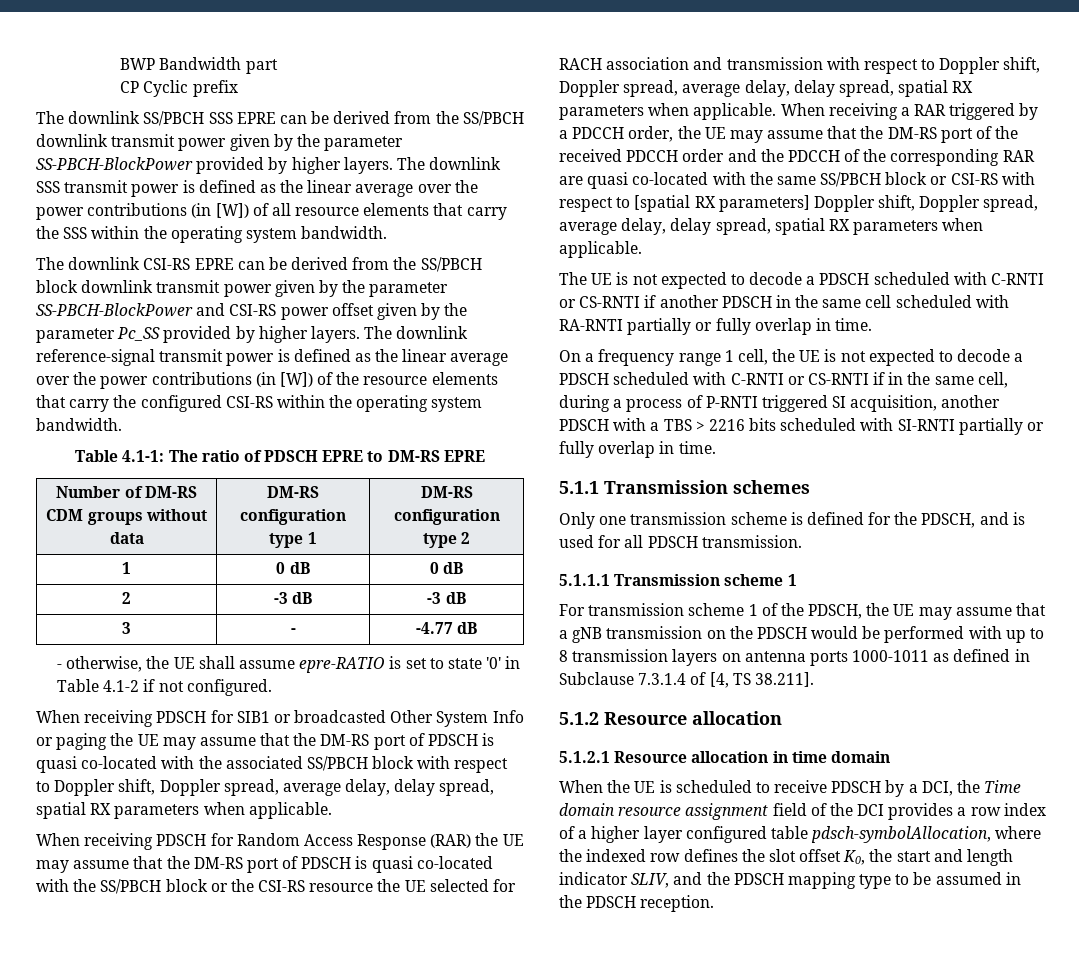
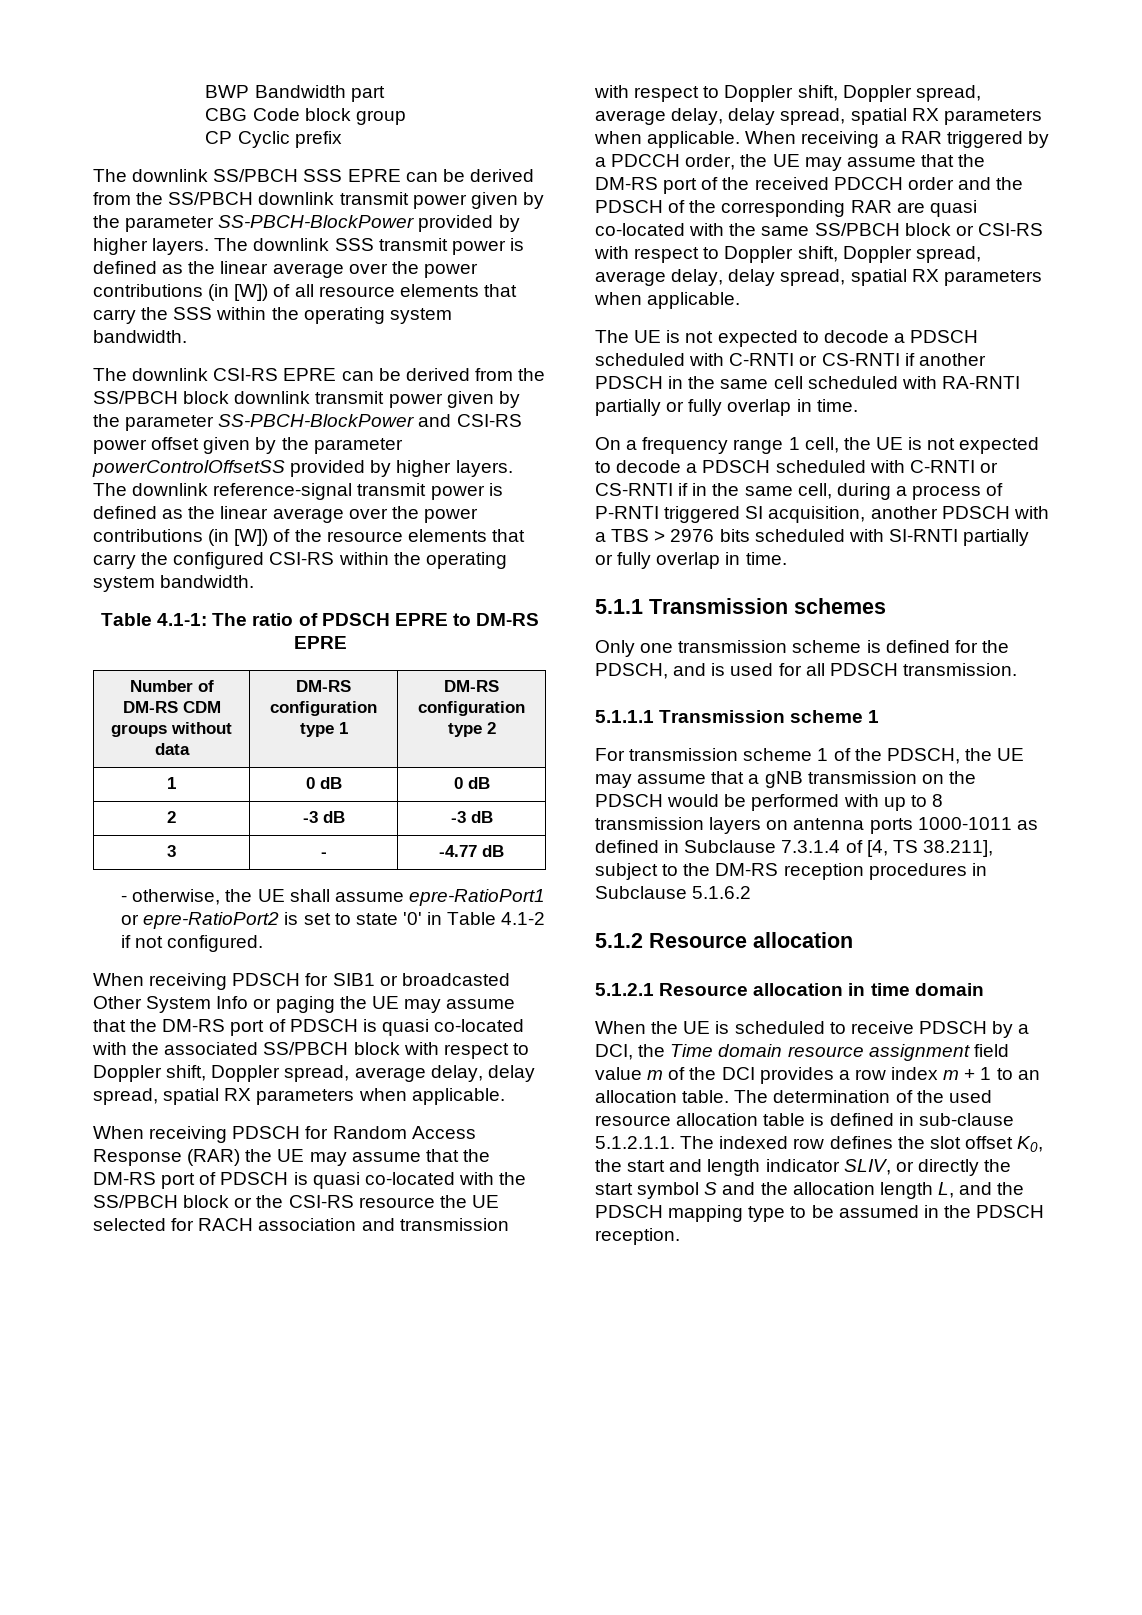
+ CBG Code block group
- The downlink CSI-RS EPRE can be derived from the SS/PBCH block downlink transmit power given by the parameter SS-PBCH-BlockPower and CSI-RS power offset given by the parameter Pc_SS provided by higher layers.
+ The downlink CSI-RS EPRE can be derived from the SS/PBCH block downlink transmit power given by the parameter SS-PBCH-BlockPower and CSI-RS power offset given by the parameter powerControlOffsetSS provided by higher layers.
- - otherwise, the UE shall assume epre-RATIO is set to state '0' in Table 4.1-2 if not configured.
+ - otherwise, the UE shall assume epre-RatioPort1 or epre-RatioPort2 is set to state '0' in Table 4.1-2 if not configured.
- When receiving a RAR triggered by a PDCCH order, the UE may assume that the DM-RS port of the received PDCCH order and the PDCCH of the corresponding RAR are quasi co-located with the same SS/PBCH block or CSI-RS with respect to [spatial RX parameters] Doppler shift, Doppler spread, average delay, delay spread, spatial RX parameters when applicable.
+ When receiving a RAR triggered by a PDCCH order, the UE may assume that the DM-RS port of the received PDCCH order and the PDSCH of the corresponding RAR are quasi co-located with the same SS/PBCH block or CSI-RS with respect to Doppler shift, Doppler spread, average delay, delay spread, spatial RX parameters when applicable.
- On a frequency range 1 cell, the UE is not expected to decode a PDSCH scheduled with C-RNTI or CS-RNTI if in the same cell, during a process of P-RNTI triggered SI acquisition, another PDSCH with a TBS > 2216 bits scheduled with SI-RNTI partially or fully overlap in time.
+ On a frequency range 1 cell, the UE is not expected to decode a PDSCH scheduled with C-RNTI or CS-RNTI if in the same cell, during a process of P-RNTI triggered SI acquisition, another PDSCH with a TBS > 2976 bits scheduled with SI-RNTI partially or fully overlap in time.
- For transmission scheme 1 of the PDSCH, the UE may assume that a gNB transmission on the PDSCH would be performed with up to 8 transmission layers on antenna ports 1000-1011 as defined in Subclause 7.3.1.4 of [4, TS 38.211].
+ For transmission scheme 1 of the PDSCH, the UE may assume that a gNB transmission on the PDSCH would be performed with up to 8 transmission layers on antenna ports 1000-1011 as defined in Subclause 7.3.1.4 of [4, TS 38.211], subject to the DM-RS reception procedures in Subclause 5.1.6.2
- When the UE is scheduled to receive PDSCH by a DCI, the Time domain resource assignment field of the DCI provides a row index of a higher layer configured table pdsch-symbolAllocation, where the indexed row defines the slot offset K0, the start and length indicator SLIV, and the PDSCH mapping type to be assumed in the PDSCH reception.
+ When the UE is scheduled to receive PDSCH by a DCI, the Time domain resource assignment field value m of the DCI provides a row index m + 1 to an allocation table. The determination of the used resource allocation table is defined in sub-clause 5.1.2.1.1. The indexed row defines the slot offset K0, the start and length indicator SLIV, or directly the start symbol S and the allocation length L, and the PDSCH mapping type to be assumed in the PDSCH reception.

